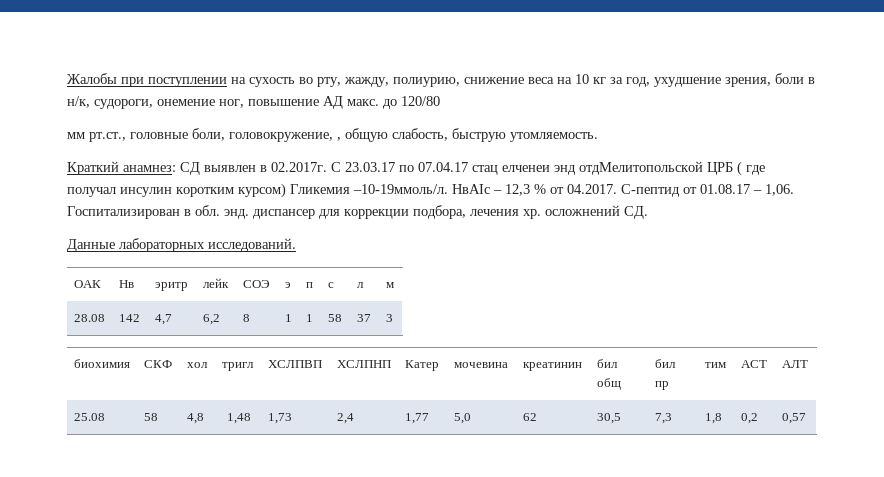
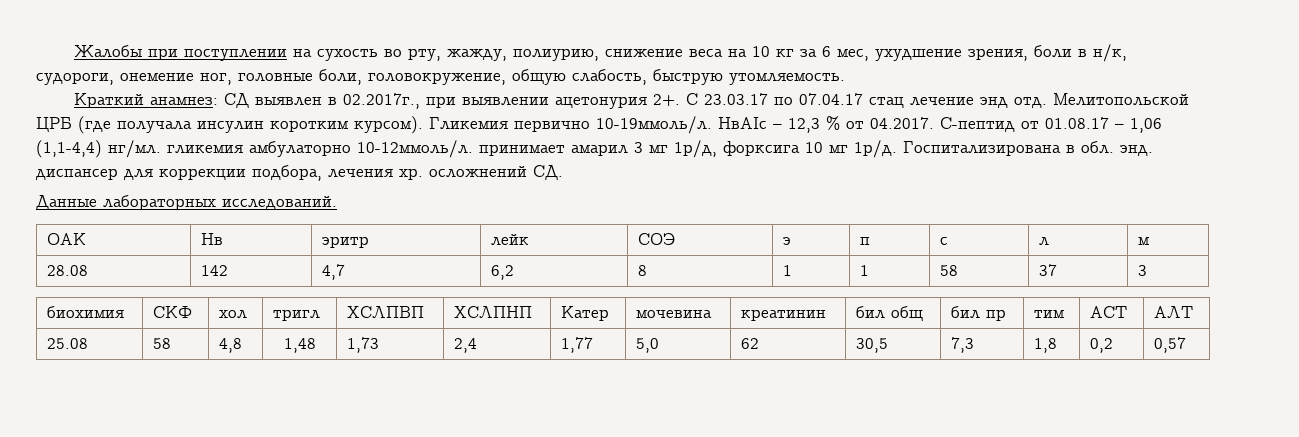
- Жалобы при поступлении на сухость во рту, жажду, полиурию, снижение веса на 10 кг за год, ухудшение зрения, боли в н/к, судороги, онемение ног, повышение АД макс. до 120/80
- мм рт.ст., головные боли, головокружение, , общую слабость, быструю утомляемость.
+ Жалобы при поступлении на сухость во рту, жажду, полиурию, снижение веса на 10 кг за 6 мес, ухудшение зрения, боли в н/к, судороги, онемение ног, головные боли, головокружение, общую слабость, быструю утомляемость.
- Краткий анамнез: СД выявлен в 02.2017г. С 23.03.17 по 07.04.17 стац елченеи энд отдМелитопольской ЦРБ ( где получал инсулин коротким курсом) Гликемия –10-19ммоль/л.
+ Краткий анамнез: СД выявлен в 02.2017г., при выявлении ацетонурия 2+. С 23.03.17 по 07.04.17 стац лечение энд отд. Мелитопольской ЦРБ (где получала инсулин коротким курсом). Гликемия первично 10-19ммоль/л.
- НвАIс – 12,3 % от 04.2017. С-пептид от 01.08.17 – 1,06. Госпитализирован в обл. энд. диспансер для коррекции подбора, лечения хр. осложнений СД.
+ НвАIс – 12,3 % от 04.2017. С-пептид от 01.08.17 – 1,06 (1,1-4,4) нг/мл. гликемия амбулаторно 10-12ммоль/л. принимает амарил 3 мг 1р/д, форксига 10 мг 1р/д. Госпитализирована в обл. энд. диспансер для коррекции подбора, лечения хр. осложнений СД.

